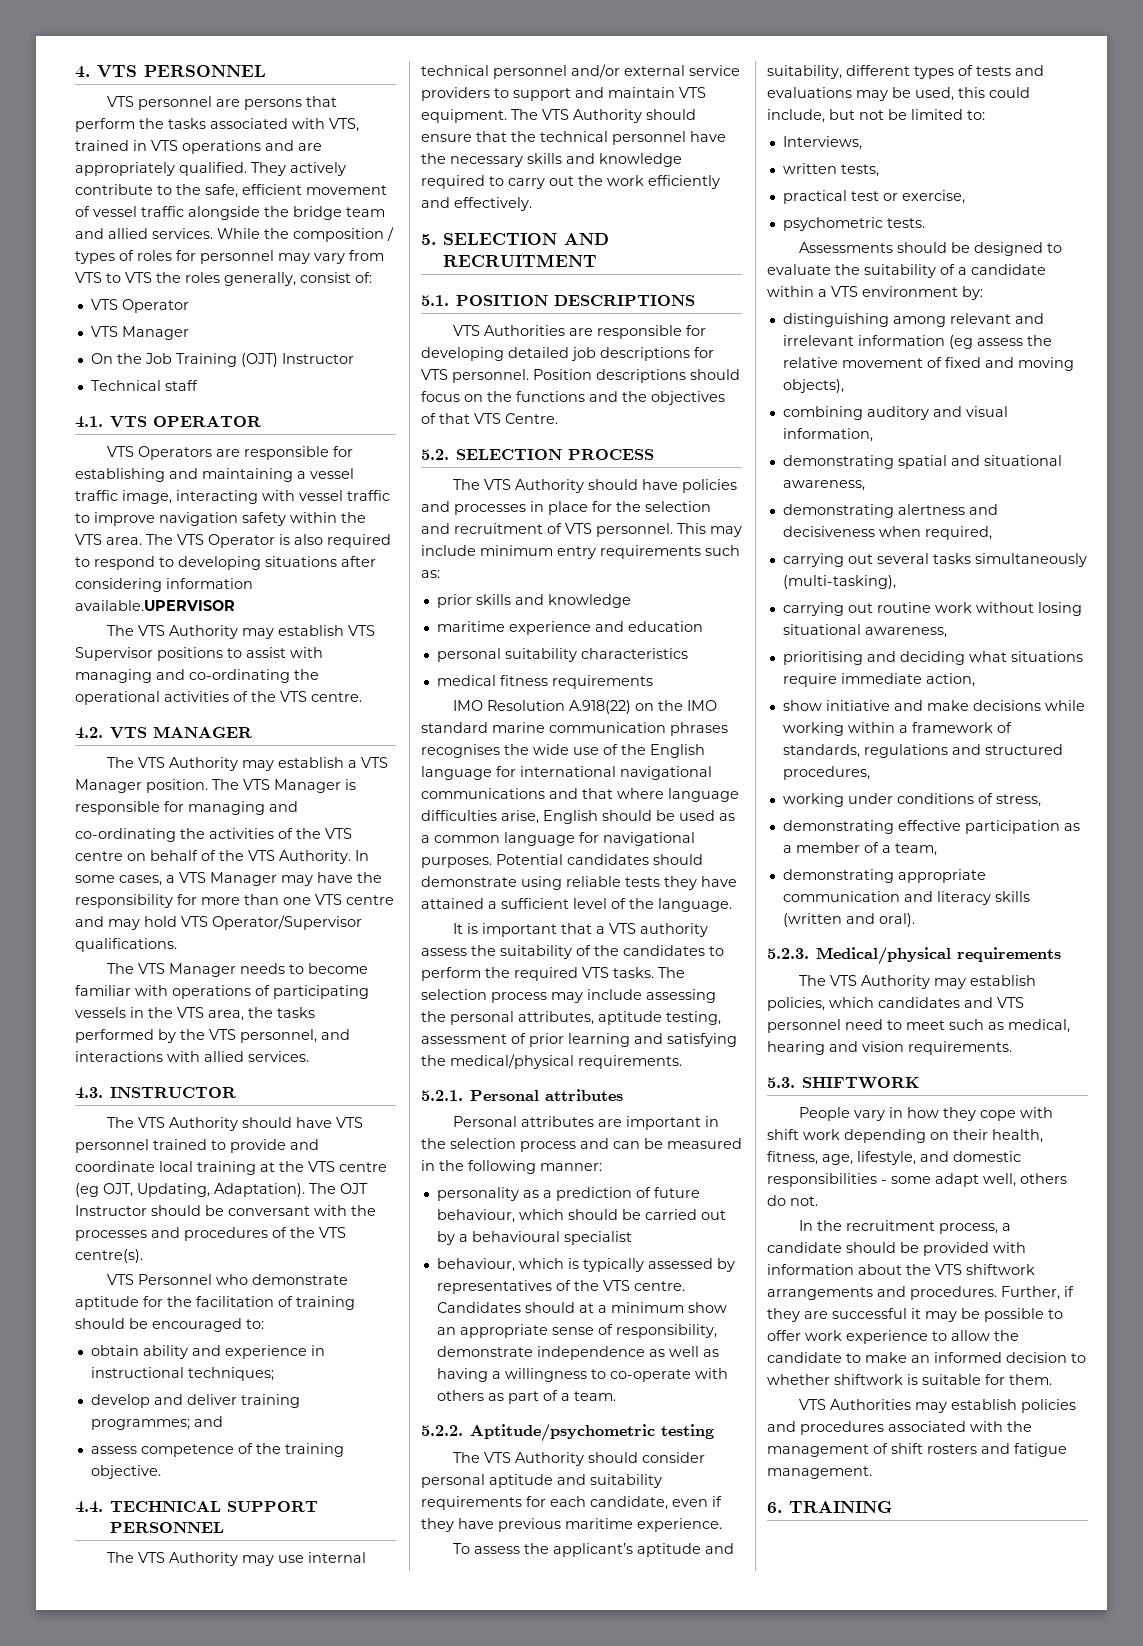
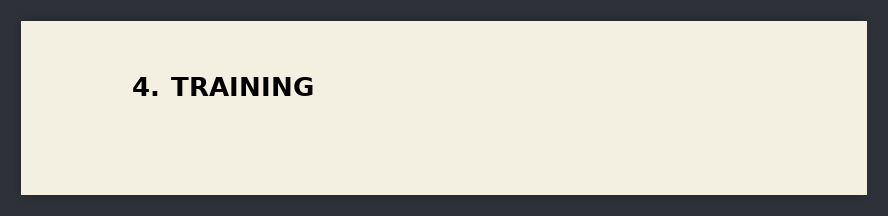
- 4. VTS PERSONNEL
- VTS personnel are persons that perform the tasks associated with VTS, trained in VTS operations and are appropriately qualified. They actively contribute to the safe, efficient movement of vessel traffic alongside the bridge team and allied services. While the composition / types of roles for personnel may vary from VTS to VTS the roles generally, consist of:
- VTS Operator
- VTS Manager
- On the Job Training (OJT) Instructor
- Technical staff
- 4.1. VTS OPERATOR
- VTS Operators are responsible for establishing and maintaining a vessel traffic image, interacting with vessel traffic to improve navigation safety within the VTS area. The VTS Operator is also required to respond to developing situations after considering information available.UPERVISOR
- The VTS Authority may establish VTS Supervisor positions to assist with managing and co-ordinating the operational activities of the VTS centre.
- 4.2. VTS MANAGER
- The VTS Authority may establish a VTS Manager position. The VTS Manager is responsible for managing and
- co-ordinating the activities of the VTS centre on behalf of the VTS Authority. In some cases, a VTS Manager may have the responsibility for more than one VTS centre and may hold VTS Operator/Supervisor qualifications.
- The VTS Manager needs to become familiar with operations of participating vessels in the VTS area, the tasks performed by the VTS personnel, and interactions with allied services.
- 4.3. INSTRUCTOR
- The VTS Authority should have VTS personnel trained to provide and coordinate local training at the VTS centre (eg OJT, Updating, Adaptation). The OJT Instructor should be conversant with the processes and procedures of the VTS centre(s).
- VTS Personnel who demonstrate aptitude for the facilitation of training should be encouraged to:
- obtain ability and experience in instructional techniques;
- develop and deliver training programmes; and
- assess competence of the training objective.
- 4.4. TECHNICAL SUPPORT PERSONNEL
- The VTS Authority may use internal technical personnel and/or external service providers to support and maintain VTS equipment. The VTS Authority should ensure that the technical personnel have the necessary skills and knowledge required to carry out the work efficiently and effectively.
- 5. SELECTION AND RECRUITMENT
- 5.1. POSITION DESCRIPTIONS
- VTS Authorities are responsible for developing detailed job descriptions for VTS personnel. Position descriptions should focus on the functions and the objectives of that VTS Centre.
- 5.2. SELECTION PROCESS
- The VTS Authority should have policies and processes in place for the selection and recruitment of VTS personnel. This may include minimum entry requirements such as:
- prior skills and knowledge
- maritime experience and education
- personal suitability characteristics
- medical fitness requirements
- IMO Resolution A.918(22) on the IMO standard marine communication phrases recognises the wide use of the English language for international navigational communications and that where language difficulties arise, English should be used as a common language for navigational purposes. Potential candidates should demonstrate using reliable tests they have attained a sufficient level of the language.
- It is important that a VTS authority assess the suitability of the candidates to perform the required VTS tasks. The selection process may include assessing the personal attributes, aptitude testing, assessment of prior learning and satisfying the medical/physical requirements.
- 5.2.1. Personal attributes
- Personal attributes are important in the selection process and can be measured in the following manner:
- personality as a prediction of future behaviour, which should be carried out by a behavioural specialist
- behaviour, which is typically assessed by representatives of the VTS centre. Candidates should at a minimum show an appropriate sense of responsibility, demonstrate independence as well as having a willingness to co-operate with others as part of a team.
- 5.2.2. Aptitude/psychometric testing
- The VTS Authority should consider personal aptitude and suitability requirements for each candidate, even if they have previous maritime experience.
- To assess the applicant’s aptitude and suitability, different types of tests and evaluations may be used, this could include, but not be limited to:
- Interviews,
- written tests,
- practical test or exercise,
- psychometric tests.
- Assessments should be designed to evaluate the suitability of a candidate within a VTS environment by:
- distinguishing among relevant and irrelevant information (eg assess the relative movement of fixed and moving objects),
- combining auditory and visual information,
- demonstrating spatial and situational awareness,
- demonstrating alertness and decisiveness when required,
- carrying out several tasks simultaneously (multi-tasking),
- carrying out routine work without losing situational awareness,
- prioritising and deciding what situations require immediate action,
- show initiative and make decisions while working within a framework of standards, regulations and structured procedures,
- working under conditions of stress,
- demonstrating effective participation as a member of a team,
- demonstrating appropriate communication and literacy skills (written and oral).
- 5.2.3. Medical/physical requirements
- The VTS Authority may establish policies, which candidates and VTS personnel need to meet such as medical, hearing and vision requirements.
- 5.3. SHIFTWORK
- People vary in how they cope with shift work depending on their health, fitness, age, lifestyle, and domestic responsibilities - some adapt well, others do not.
- In the recruitment process, a candidate should be provided with information about the VTS shiftwork arrangements and procedures. Further, if they are successful it may be possible to offer work experience to allow the candidate to make an informed decision to whether shiftwork is suitable for them.
- VTS Authorities may establish policies and procedures associated with the management of shift rosters and fatigue management.
- 6. TRAINING
+ 4. TRAINING

